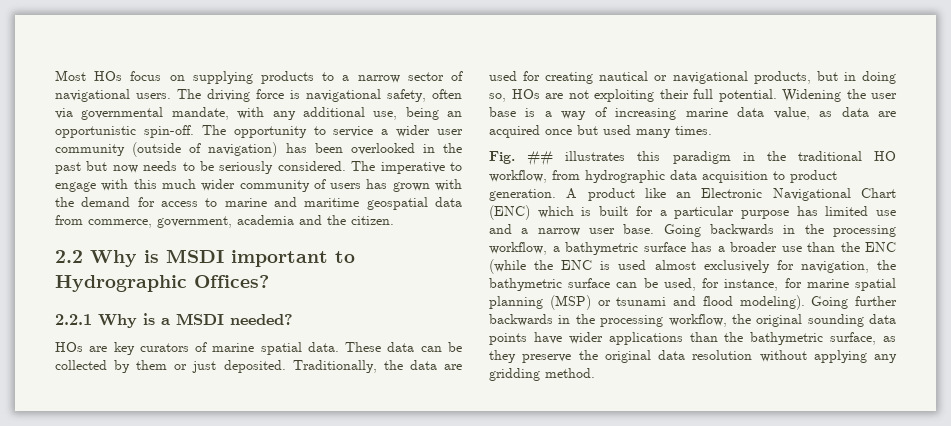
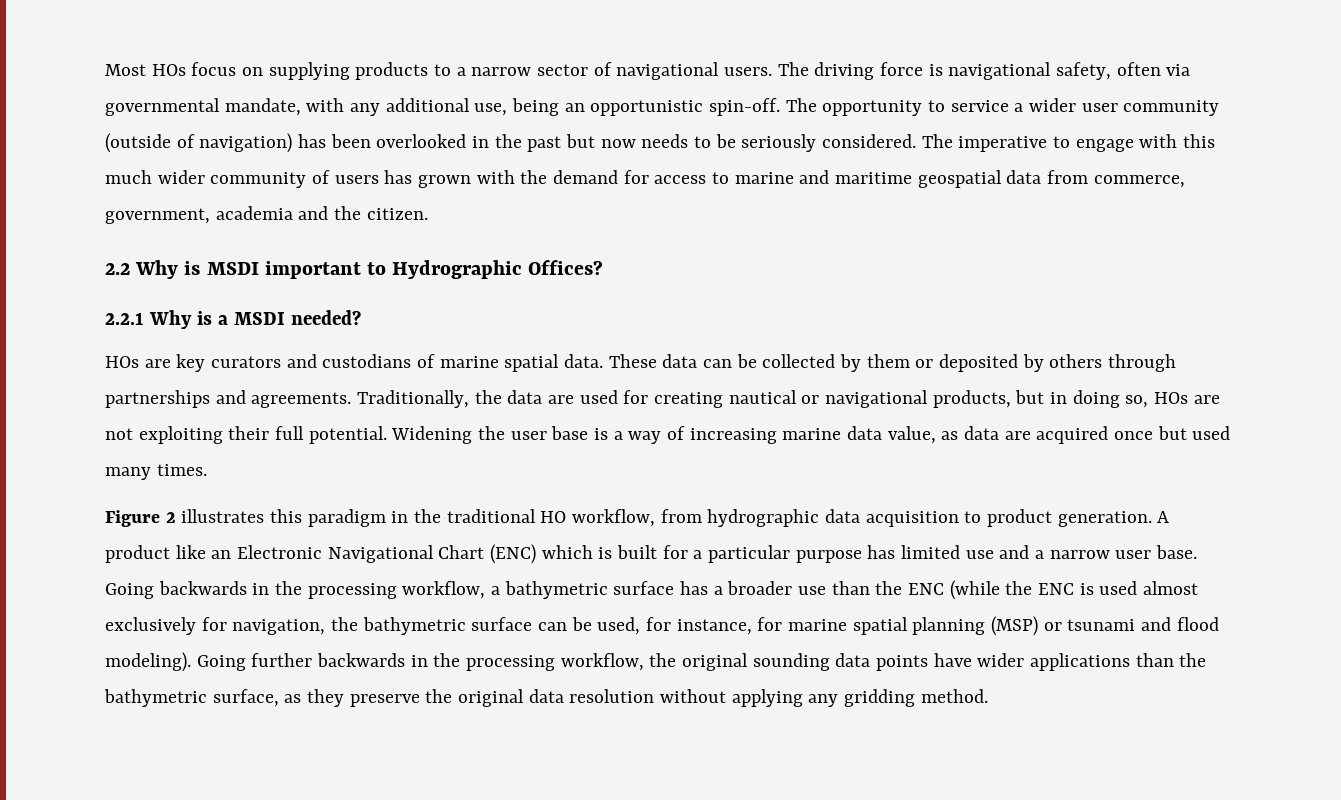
- HOs are key curators of marine spatial data.
+ HOs are key curators and custodians of marine spatial data.
- These data can be collected by them or just deposited.
+ These data can be collected by them or deposited by others through partnerships and agreements.
- Fig. ## illustrates this paradigm in the traditional HO workflow, from hydrographic data acquisition to product generation.
+ Figure 2 illustrates this paradigm in the traditional HO workflow, from hydrographic data acquisition to product generation.

